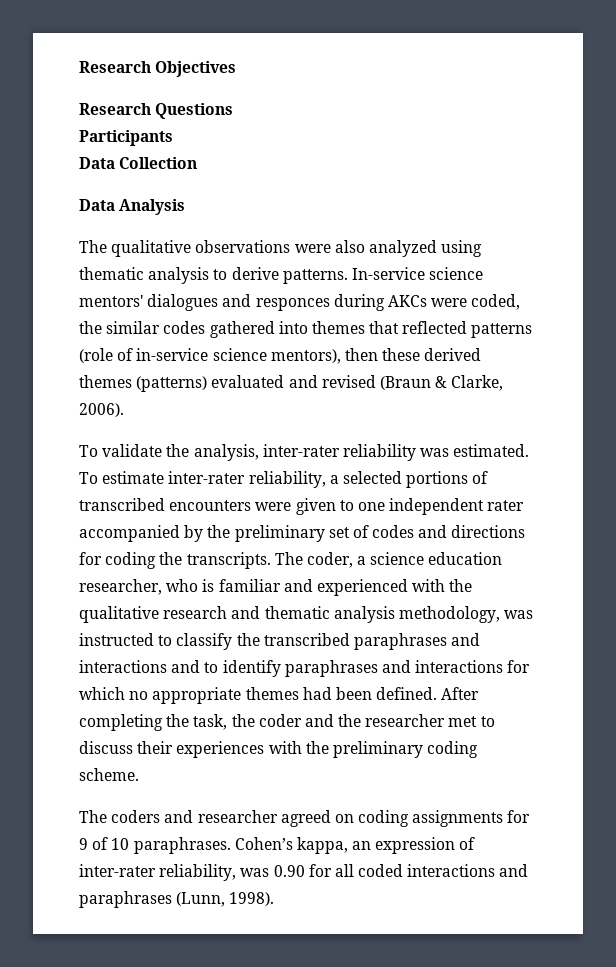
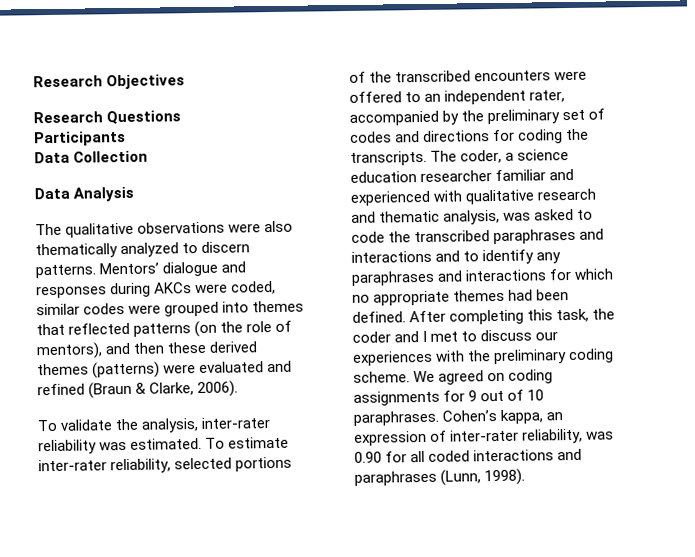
- The qualitative observations were also analyzed using thematic analysis to derive patterns. In-service science mentors' dialogues and responces during AKCs were coded, the similar codes gathered into themes that reflected patterns (role of in-service science mentors), then these derived themes (patterns) evaluated and revised (Braun & Clarke, 2006).
+ The qualitative observations were also thematically analyzed to discern patterns. Mentors’ dialogue and responses during AKCs were coded, similar codes were grouped into themes that reflected patterns (on the role of mentors), and then these derived themes (patterns) were evaluated and refined (Braun & Clarke, 2006).
- To estimate inter-rater reliability, a selected portions of transcribed encounters were given to one independent rater accompanied by the preliminary set of codes and directions for coding the transcripts.
+ To estimate inter-rater reliability, selected portions of the transcribed encounters were offered to an independent rater, accompanied by the preliminary set of codes and directions for coding the transcripts.
- The coder, a science education researcher, who is familiar and experienced with the qualitative research and thematic analysis methodology, was instructed to classify the transcribed paraphrases and interactions and to identify paraphrases and interactions for which no appropriate themes had been defined.
+ The coder, a science education researcher familiar and experienced with qualitative research and thematic analysis, was asked to code the transcribed paraphrases and interactions and to identify any paraphrases and interactions for which no appropriate themes had been defined.
- After completing the task, the coder and the researcher met to discuss their experiences with the preliminary coding scheme.
- The coders and researcher agreed on coding assignments for 9 of 10 paraphrases.
+ After completing this task, the coder and I met to discuss our experiences with the preliminary coding scheme. We agreed on coding assignments for 9 out of 10 paraphrases.

